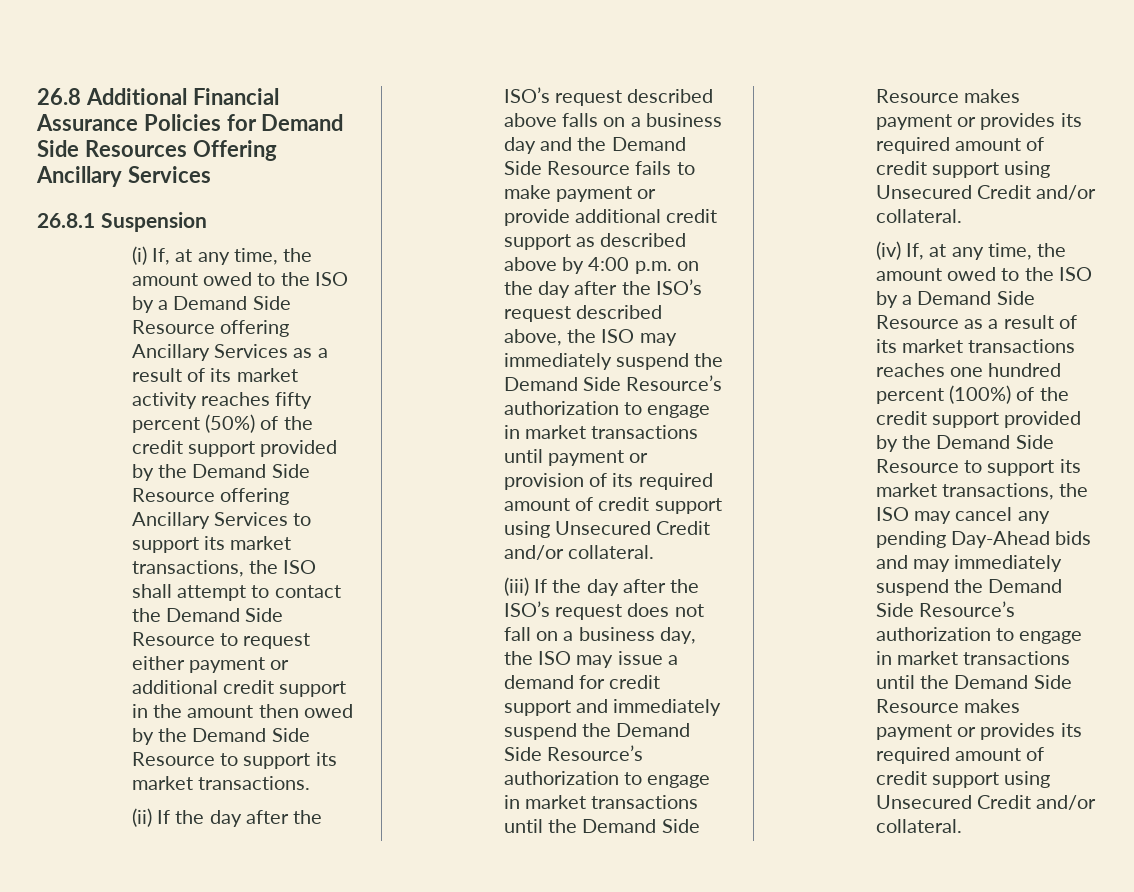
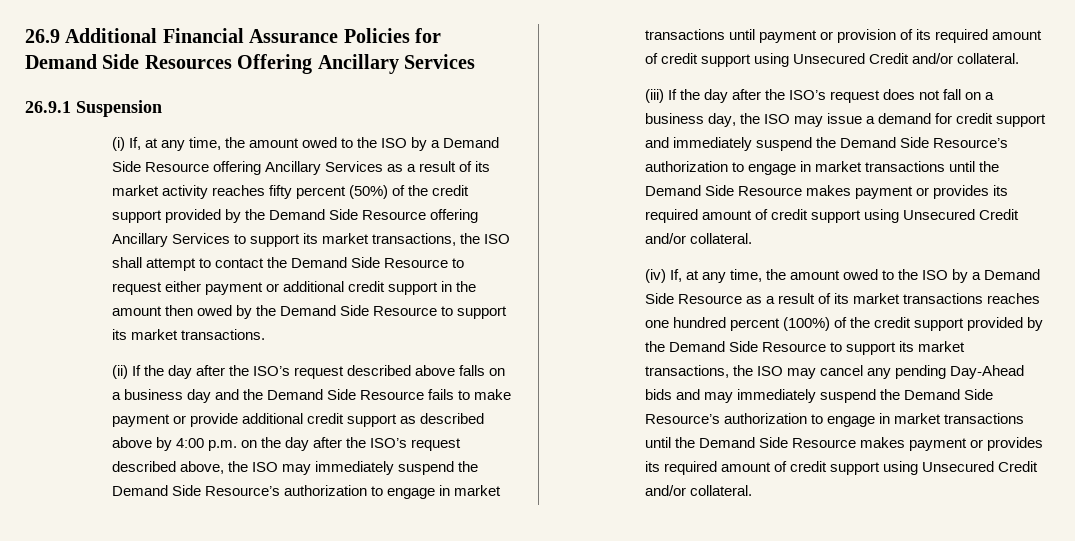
- 26.8 Additional Financial Assurance Policies for Demand Side Resources Offering Ancillary Services
+ 26.9 Additional Financial Assurance Policies for Demand Side Resources Offering Ancillary Services
- 26.8.1 Suspension
+ 26.9.1 Suspension

